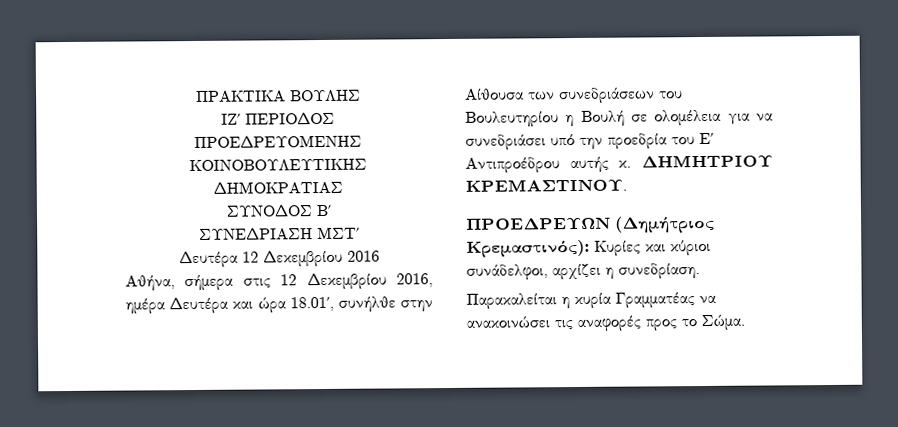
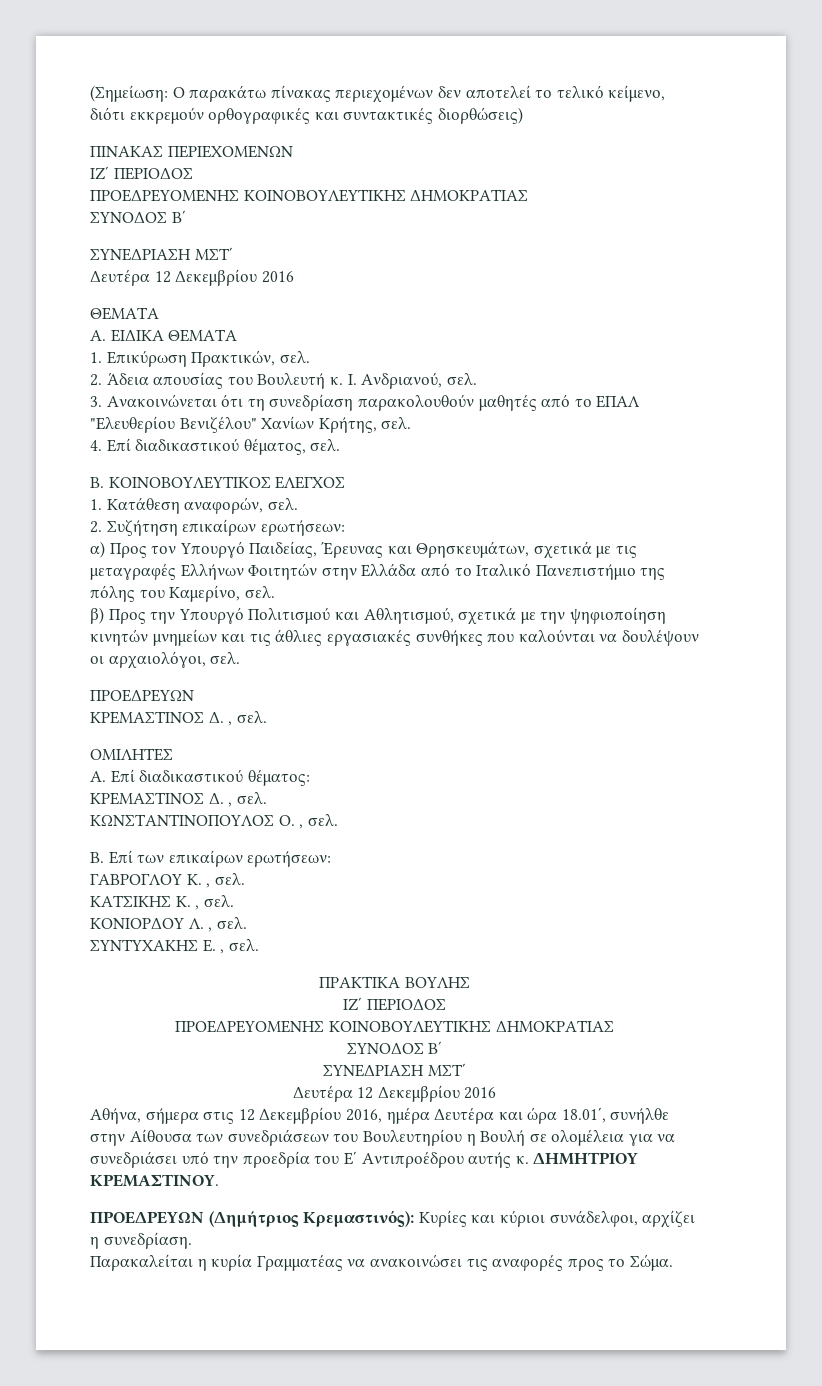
+ (Σημείωση: Ο παρακάτω πίνακας περιεχομένων δεν αποτελεί το τελικό κείμενο, διότι εκκρεμούν ορθογραφικές και συντακτικές διορθώσεις)
+ ΠΙΝΑΚΑΣ ΠΕΡΙΕΧΟΜΕΝΩΝ
+ ΙΖ΄ ΠΕΡΙΟΔΟΣ
+ ΠΡΟΕΔΡΕΥΟΜΕΝΗΣ ΚΟΙΝΟΒΟΥΛΕΥΤΙΚΗΣ ΔΗΜΟΚΡΑΤΙΑΣ
+ ΣΥΝΟΔΟΣ Β΄
+ ΣΥΝΕΔΡΙΑΣΗ ΜΣΤ΄
+ Δευτέρα 12 Δεκεμβρίου 2016
+ ΘΕΜΑΤΑ
+ Α. ΕΙΔΙΚΑ ΘΕΜΑΤΑ
+ 1. Επικύρωση Πρακτικών, σελ.
+ 2. Άδεια απουσίας του Βουλευτή κ. Ι. Ανδριανού, σελ.
+ 3. Ανακοινώνεται ότι τη συνεδρίαση παρακολουθούν μαθητές από το ΕΠΑΛ "Ελευθερίου Βενιζέλου" Χανίων Κρήτης, σελ.
+ 4. Επί διαδικαστικού θέματος, σελ.
+ Β. ΚΟΙΝΟΒΟΥΛΕΥΤΙΚΟΣ ΕΛΕΓΧΟΣ
+ 1. Κατάθεση αναφορών, σελ.
+ 2. Συζήτηση επικαίρων ερωτήσεων:
+ α) Προς τον Υπουργό Παιδείας, Έρευνας και Θρησκευμάτων, σχετικά με τις μεταγραφές Ελλήνων Φοιτητών στην Ελλάδα από το Ιταλικό Πανεπιστήμιο της πόλης του Καμερίνο, σελ.
+ β) Προς την Υπουργό Πολιτισμού και Αθλητισμού, σχετικά με την ψηφιοποίηση κινητών μνημείων και τις άθλιες εργασιακές συνθήκες που καλούνται να δουλέψουν οι αρχαιολόγοι, σελ.
+ ΠΡΟΕΔΡΕΥΩΝ
+ ΚΡΕΜΑΣΤΙΝΟΣ Δ. , σελ.
+ ΟΜΙΛΗΤΕΣ
+ Α. Επί διαδικαστικού θέματος:
+ ΚΡΕΜΑΣΤΙΝΟΣ Δ. , σελ.
+ ΚΩΝΣΤΑΝΤΙΝΟΠΟΥΛΟΣ Ο. , σελ.
+ Β. Επί των επικαίρων ερωτήσεων:
+ ΓΑΒΡΟΓΛΟΥ Κ. , σελ.
+ ΚΑΤΣΙΚΗΣ Κ. , σελ.
+ ΚΟΝΙΟΡΔΟΥ Λ. , σελ.
+ ΣΥΝΤΥΧΑΚΗΣ Ε. , σελ.

